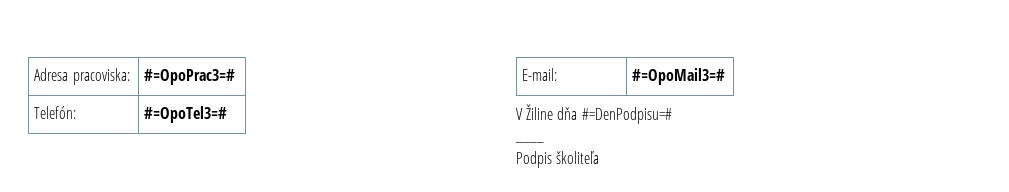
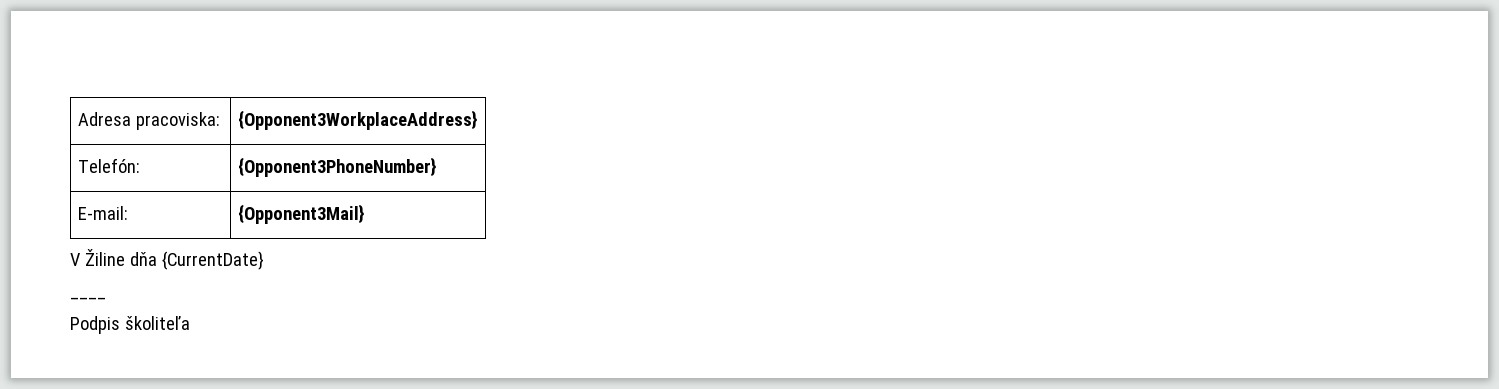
- Adresa pracoviska: | #=OpoPrac3=#
+ Adresa pracoviska: | {Opponent3WorkplaceAddress}
- Telefón: | #=OpoTel3=#
+ Telefón: | {Opponent3PhoneNumber}
- E-mail: | #=OpoMail3=#
+ E-mail: | {Opponent3Mail}
- V Žiline dňa #=DenPodpisu=#
+ V Žiline dňa {CurrentDate}

